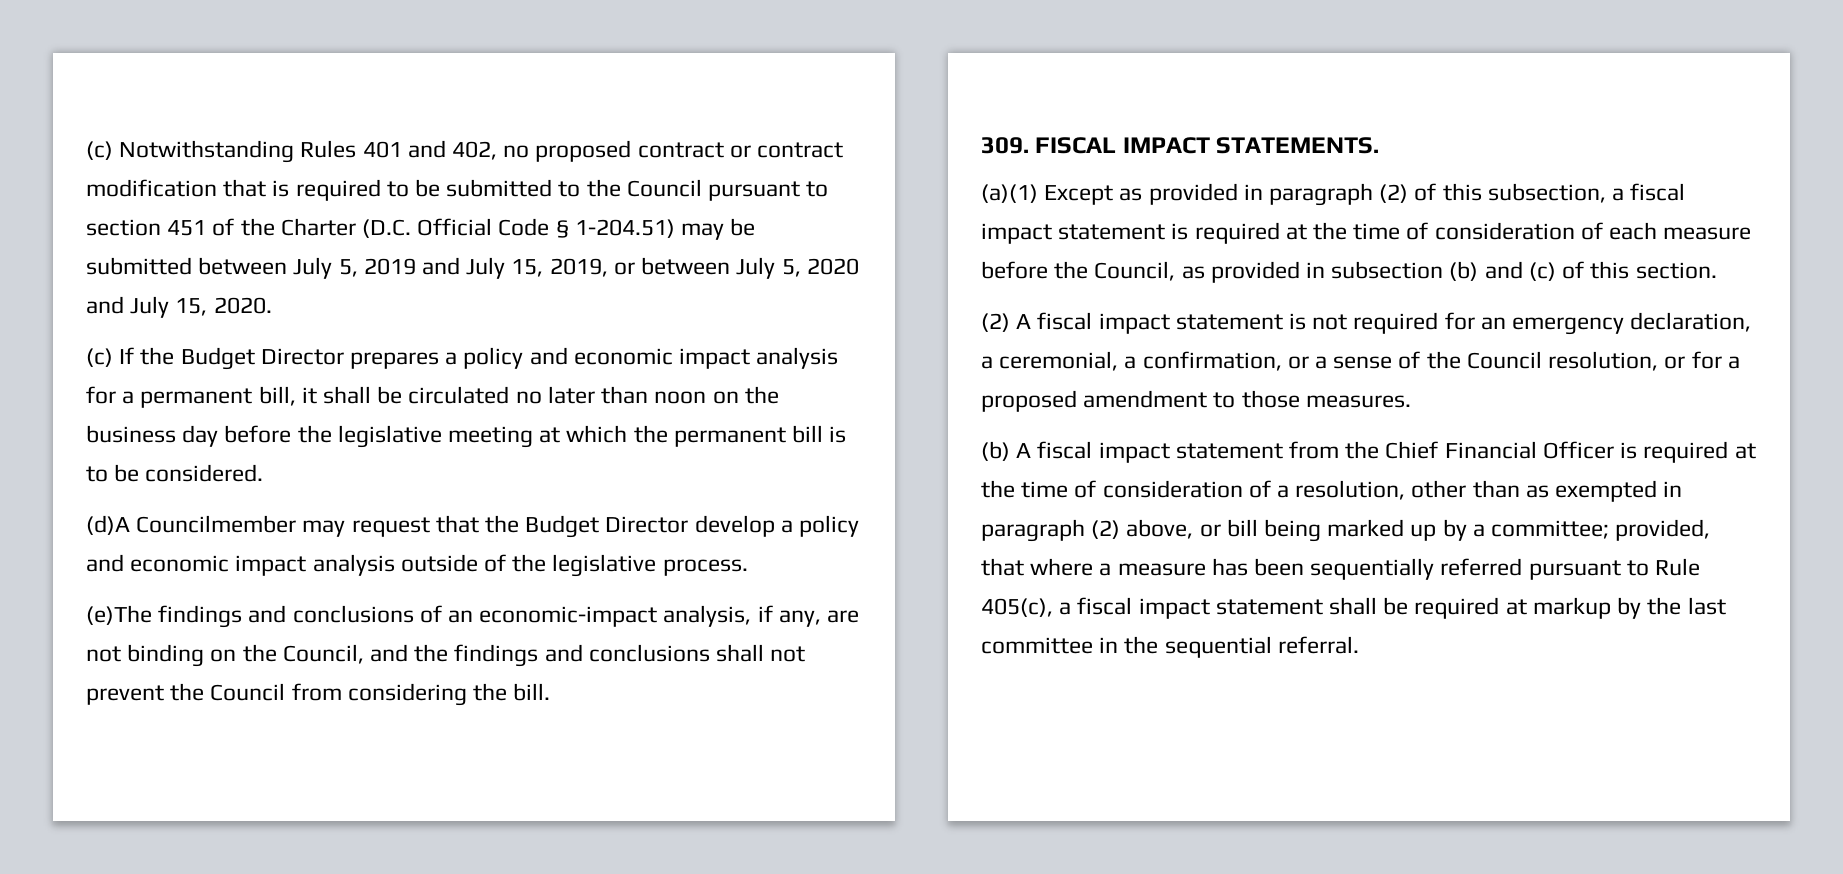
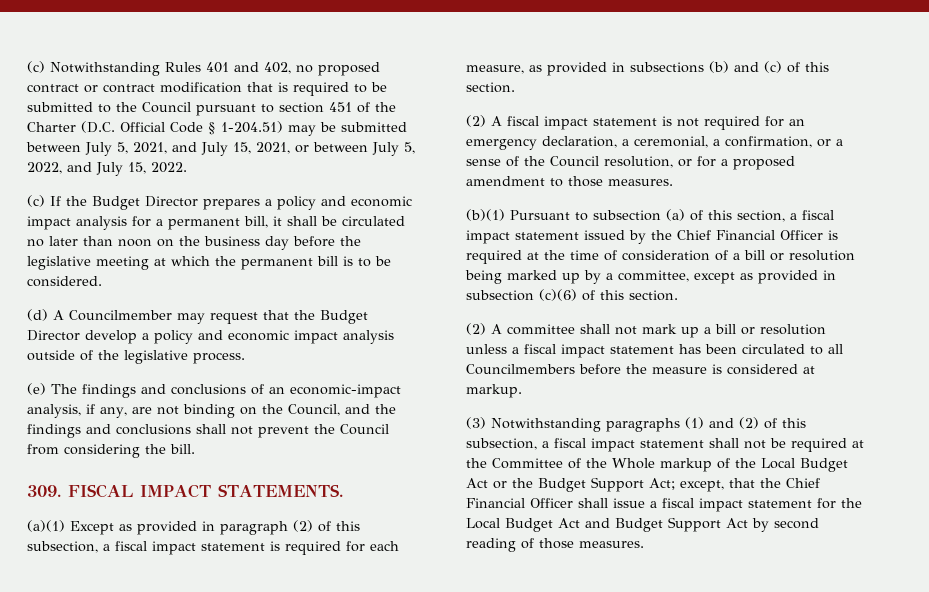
- (c) Notwithstanding Rules 401 and 402, no proposed contract or contract modification that is required to be submitted to the Council pursuant to section 451 of the Charter (D.C. Official Code § 1-204.51) may be submitted between July 5, 2019 and July 15, 2019, or between July 5, 2020 and July 15, 2020.
+ (c) Notwithstanding Rules 401 and 402, no proposed contract or contract modification that is required to be submitted to the Council pursuant to section 451 of the Charter (D.C. Official Code § 1-204.51) may be submitted between July 5, 2021, and July 15, 2021, or between July 5, 2022, and July 15, 2022.
- (d)A Councilmember may request that the Budget Director develop a policy and economic impact analysis outside of the legislative process.
+ (d) A Councilmember may request that the Budget Director develop a policy and economic impact analysis outside of the legislative process.
- (e)The findings and conclusions of an economic-impact analysis, if any, are not binding on the Council, and the findings and conclusions shall not prevent the Council from considering the bill.
+ (e) The findings and conclusions of an economic-impact analysis, if any, are not binding on the Council, and the findings and conclusions shall not prevent the Council from considering the bill.
- (a)(1) Except as provided in paragraph (2) of this subsection, a fiscal impact statement is required at the time of consideration of each measure before the Council, as provided in subsection (b) and (c) of this section.
+ (a)(1) Except as provided in paragraph (2) of this subsection, a fiscal impact statement is required for each measure, as provided in subsections (b) and (c) of this section.
- (b) A fiscal impact statement from the Chief Financial Officer is required at the time of consideration of a resolution, other than as exempted in paragraph (2) above, or bill being marked up by a committee; provided, that where a measure has been sequentially referred pursuant to Rule 405(c), a fiscal impact statement shall be required at markup by the last committee in the sequential referral.
+ (b)(1) Pursuant to subsection (a) of this section, a fiscal impact statement issued by the Chief Financial Officer is required at the time of consideration of a bill or resolution being marked up by a committee, except as provided in subsection (c)(6) of this section.
+ (2) A committee shall not mark up a bill or resolution unless a fiscal impact statement has been circulated to all Councilmembers before the measure is considered at markup.
+ (3) Notwithstanding paragraphs (1) and (2) of this subsection, a fiscal impact statement shall not be required at the Committee of the Whole markup of the Local Budget Act or the Budget Support Act; except, that the Chief Financial Officer shall issue a fiscal impact statement for the Local Budget Act and Budget Support Act by second reading of those measures.

